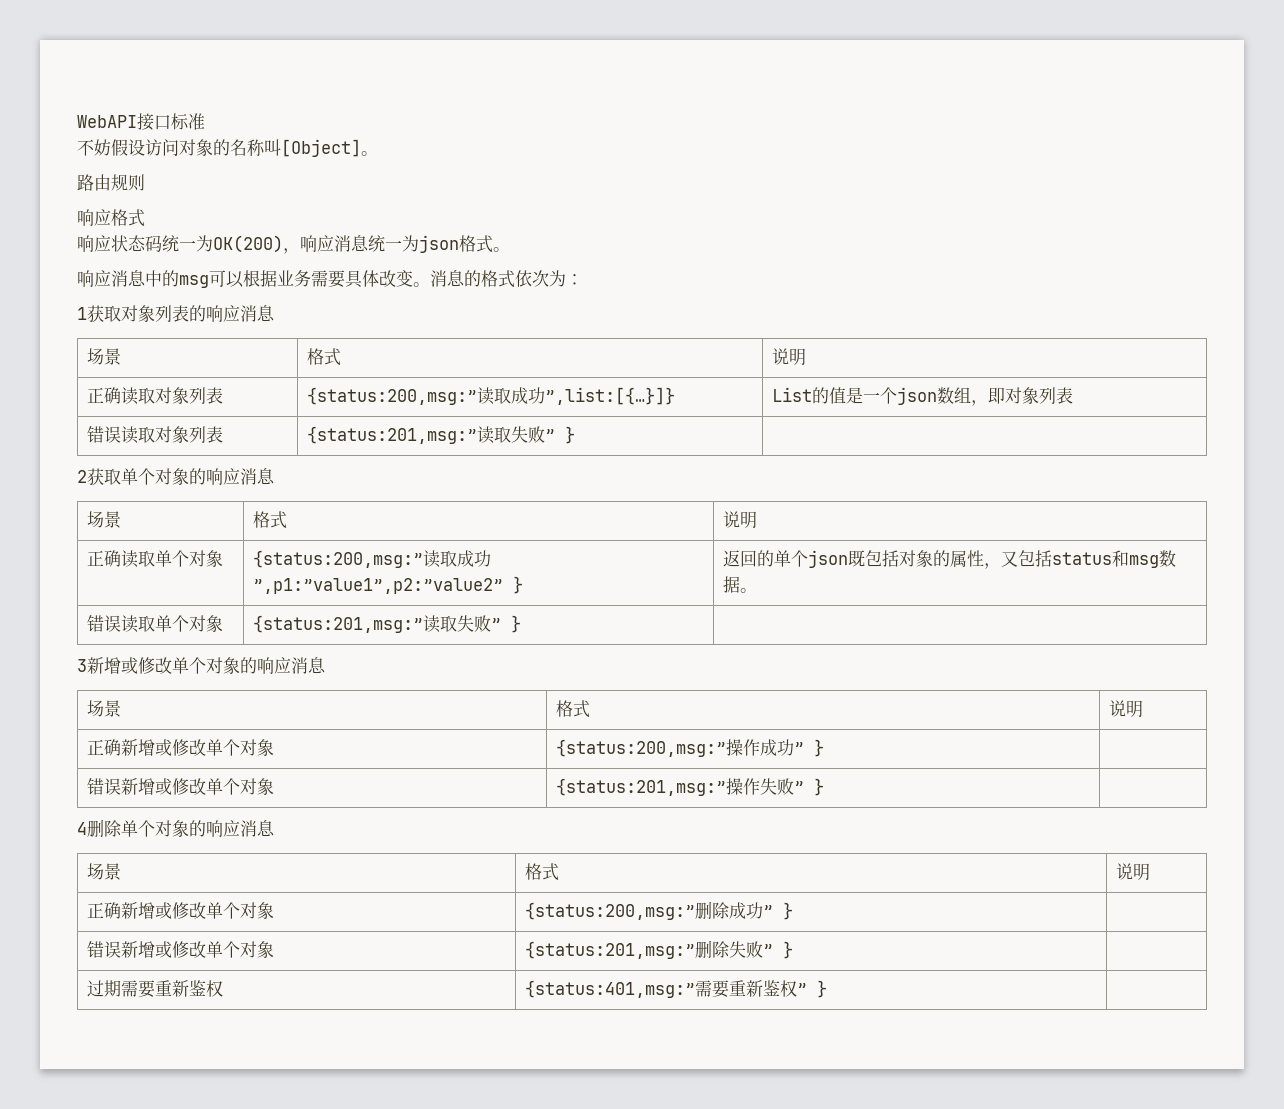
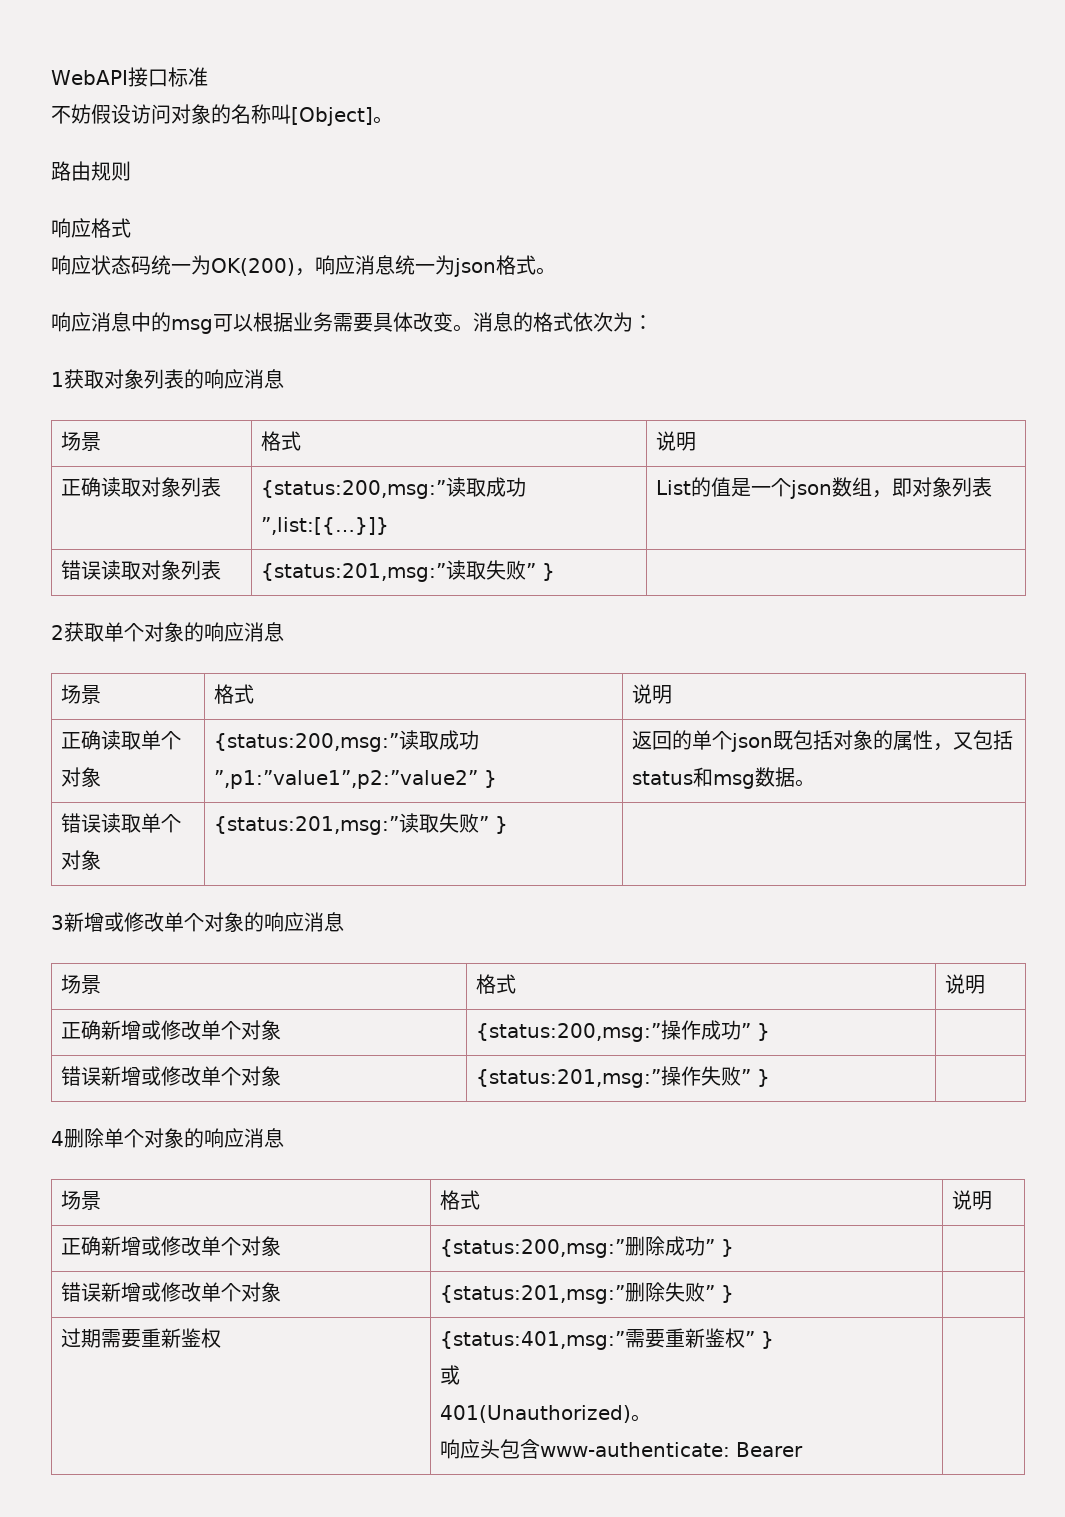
- 过期需要重新鉴权 | {status:401,msg:”需要重新鉴权” } |
+ 过期需要重新鉴权 | {status:401,msg:”需要重新鉴权” }
+ 或
+ 401(Unauthorized)。
+ 响应头包含www-authenticate: Bearer |

